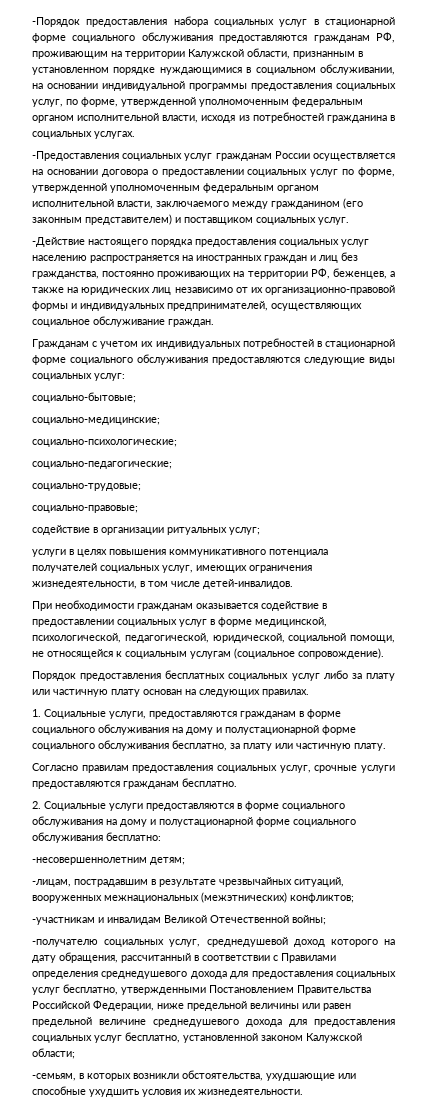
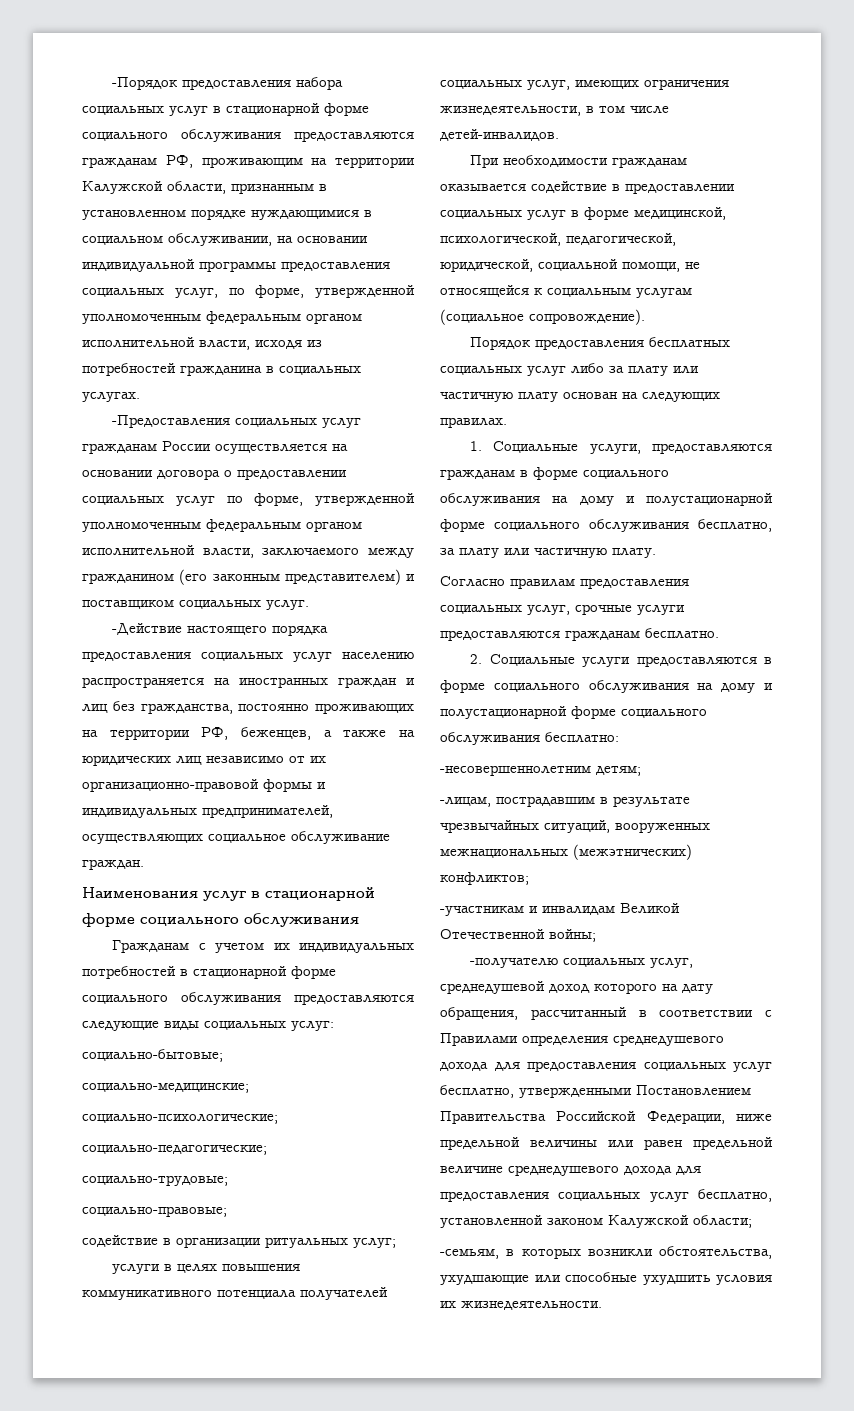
+ Наименования услуг в стационарной форме социального обслуживания

